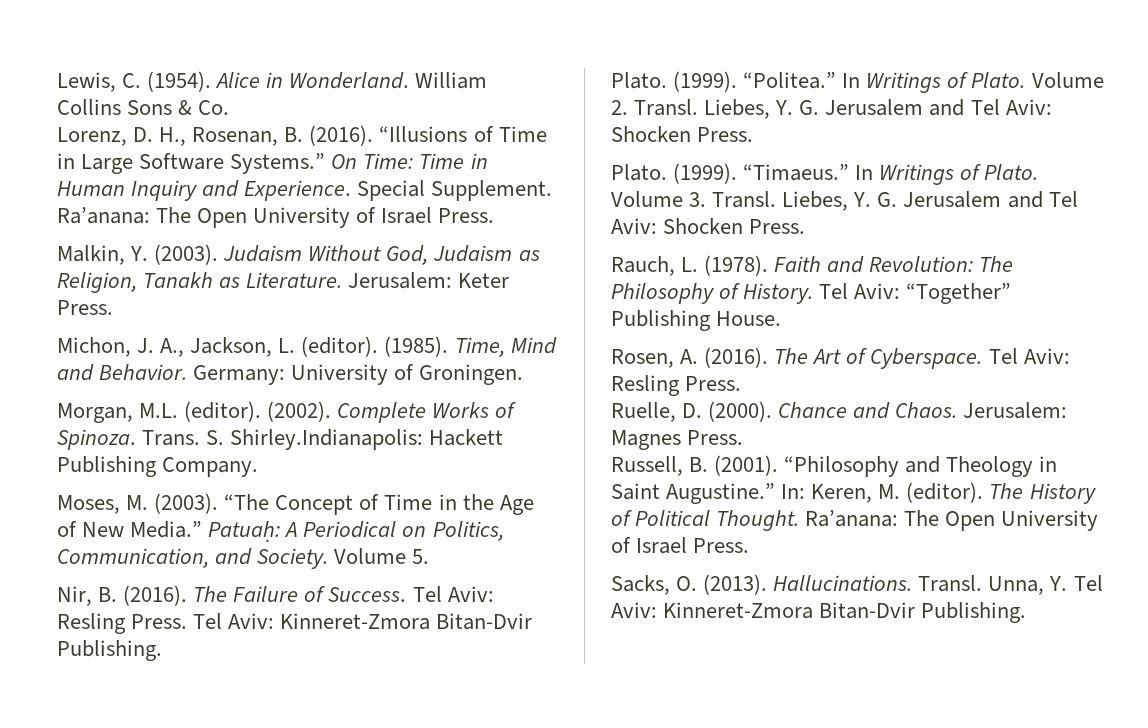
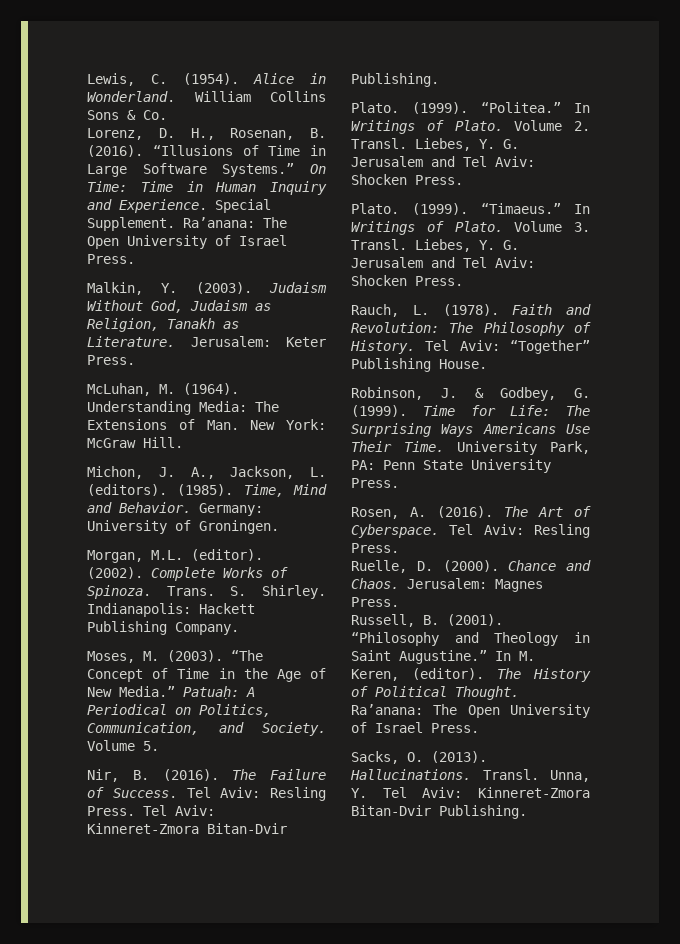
+ McLuhan, M. (1964). Understanding Media: The Extensions of Man. New York: McGraw Hill.
- Michon, J. A., Jackson, L. (editor).
+ Michon, J. A., Jackson, L. (editors).
- S. Shirley.Indianapolis: Hackett Publishing Company.
+ S. Shirley. Indianapolis: Hackett Publishing Company.
+ Robinson, J. & Godbey, G. (1999). Time for Life: The Surprising Ways Americans Use Their Time. University Park, PA: Penn State University Press.
- In: Keren, M. (editor).
+ In M. Keren, (editor).

